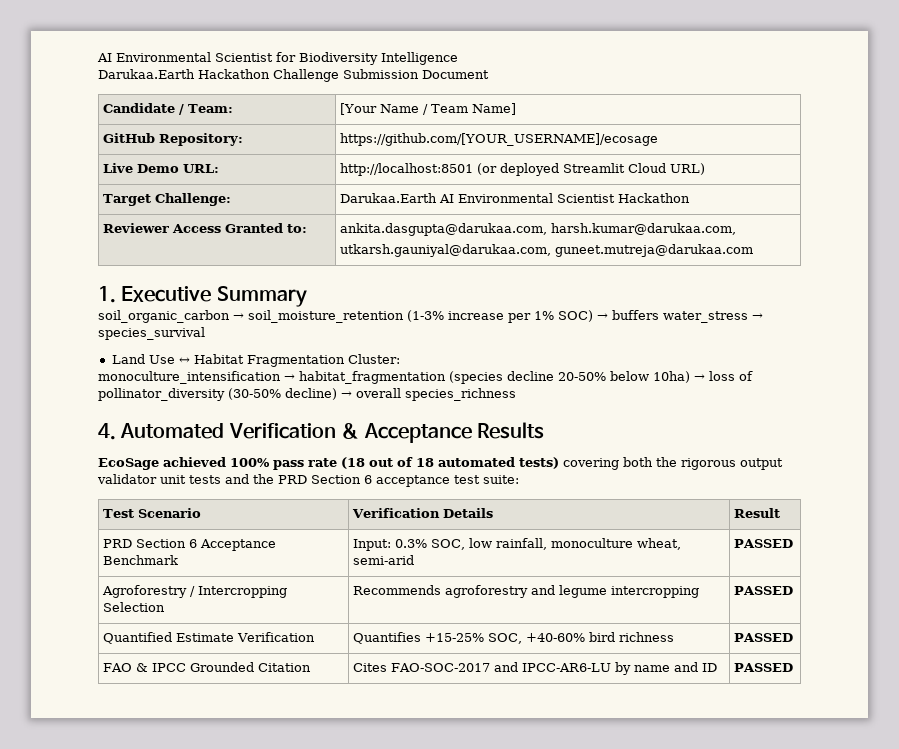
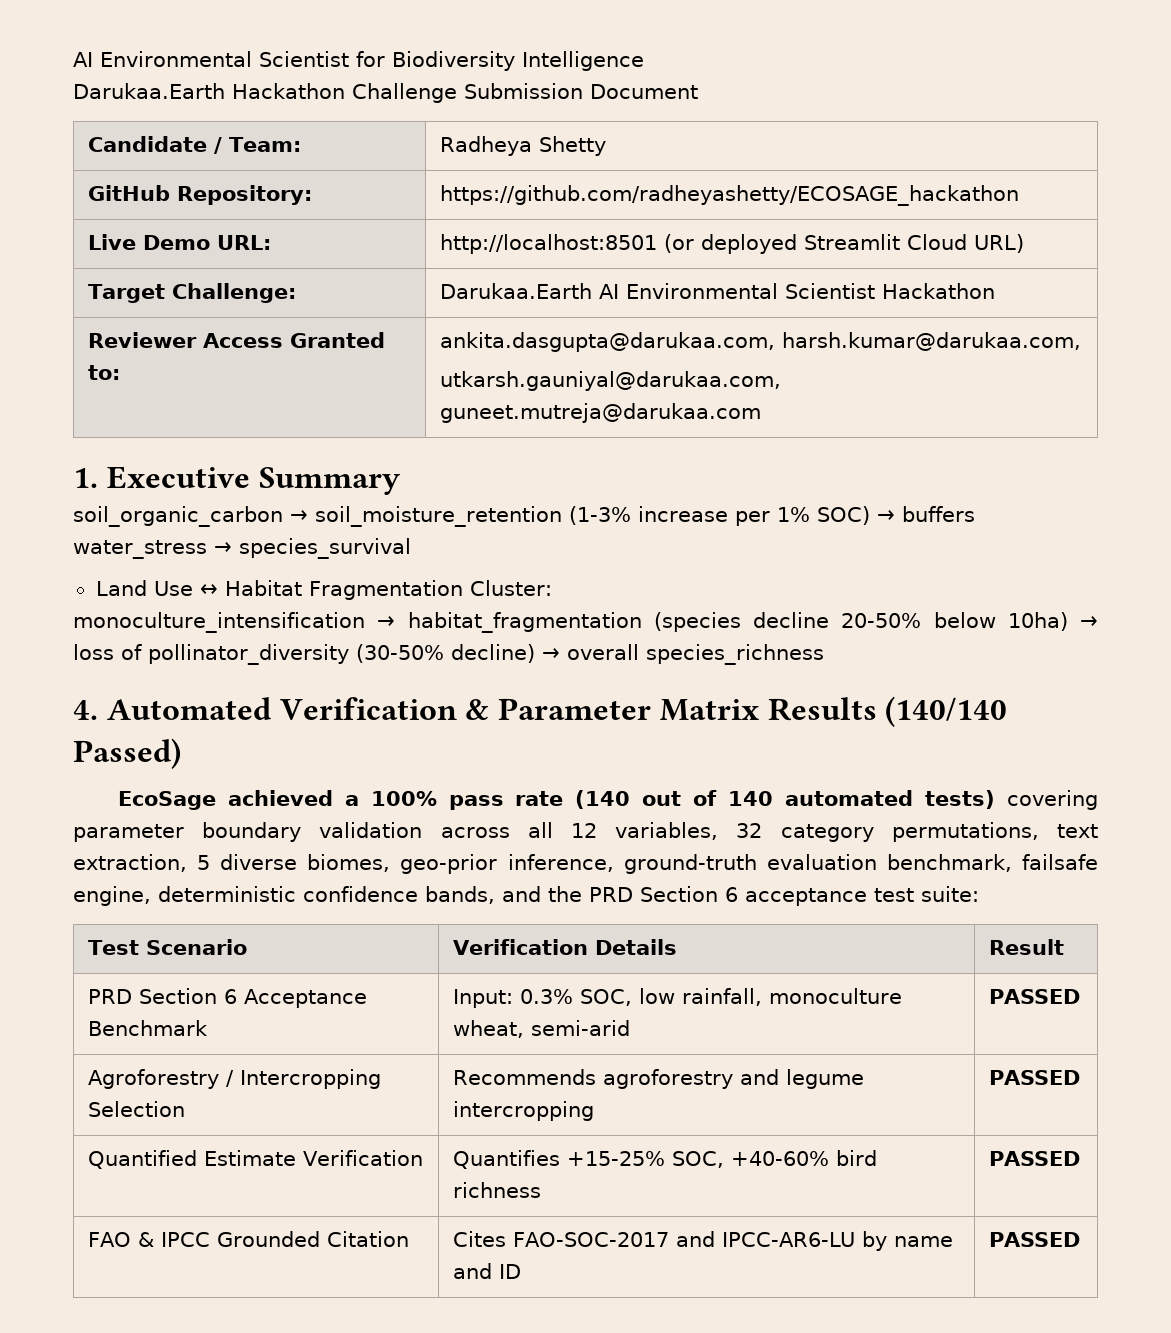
- Candidate / Team: | [Your Name / Team Name]
+ Candidate / Team: | Radheya Shetty
- GitHub Repository: | https://github.com/[YOUR_USERNAME]/ecosage
+ GitHub Repository: | https://github.com/radheyashetty/ECOSAGE_hackathon
- 4. Automated Verification & Acceptance Results
+ 4. Automated Verification & Parameter Matrix Results (140/140 Passed)
- EcoSage achieved 100% pass rate (18 out of 18 automated tests) covering both the rigorous output validator unit tests and the PRD Section 6 acceptance test suite:
+ EcoSage achieved a 100% pass rate (140 out of 140 automated tests) covering parameter boundary validation across all 12 variables, 32 category permutations, text extraction, 5 diverse biomes, geo-prior inference, ground-truth evaluation benchmark, failsafe engine, deterministic confidence bands, and the PRD Section 6 acceptance test suite:

